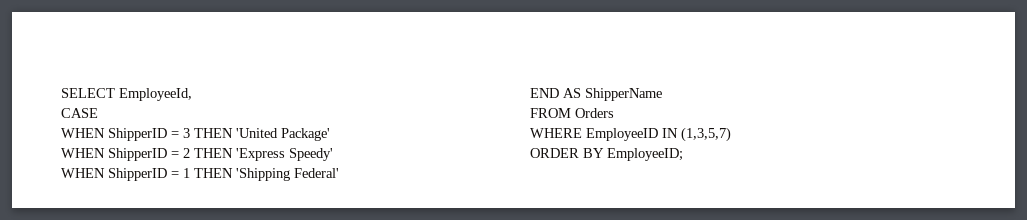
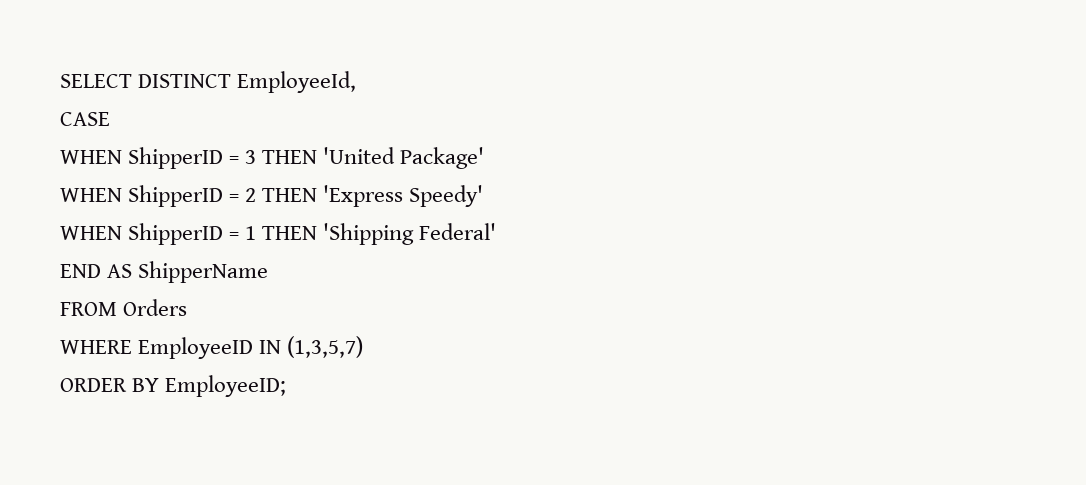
- SELECT EmployeeId,
+ SELECT DISTINCT EmployeeId,

